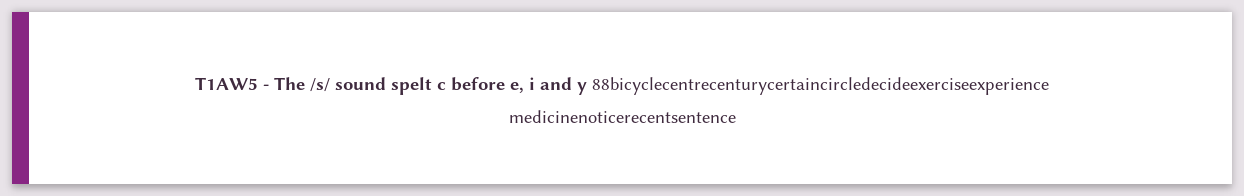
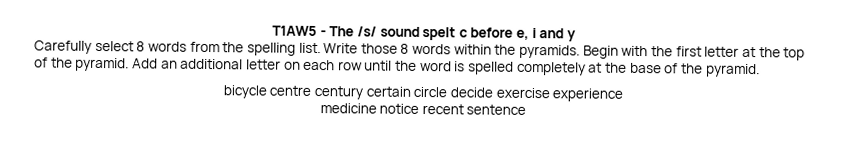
- T1AW5 - The /s/ sound spelt c before e, i and y 88bicyclecentrecenturycertaincircledecideexerciseexperience
- medicinenoticerecentsentence
+ T1AW5 - The /s/ sound spelt c before e, i and y
+ Carefully select 8 words from the spelling list. Write those 8 words within the pyramids. Begin with the first letter at the top of the pyramid. Add an additional letter on each row until the word is spelled completely at the base of the pyramid.
+ bicycle centre century certain circle decide exercise experience
+ medicine notice recent sentence

